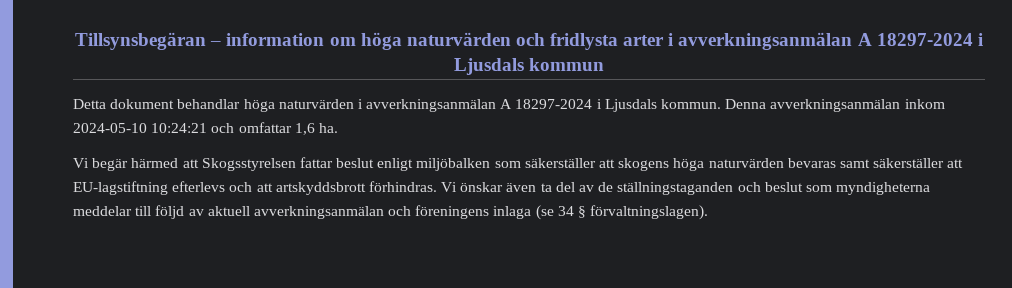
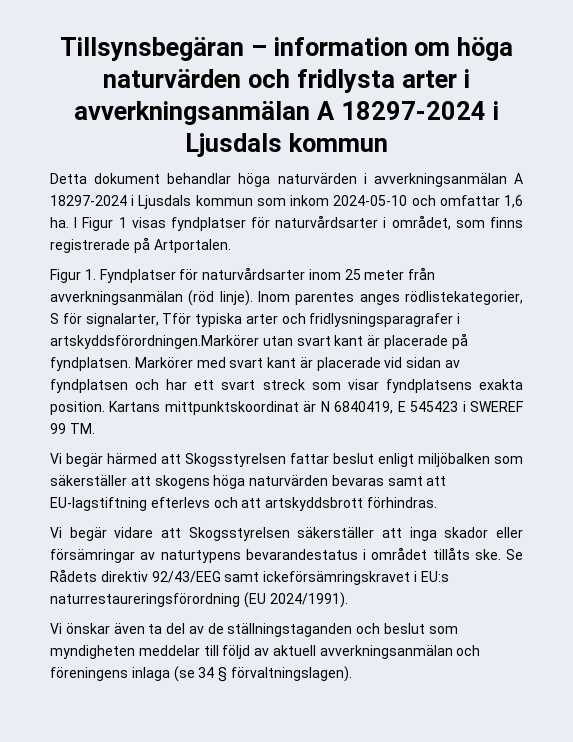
- Detta dokument behandlar höga naturvärden i avverkningsanmälan A 18297-2024 i Ljusdals kommun. Denna avverkningsanmälan inkom 2024-05-10 10:24:21 och omfattar 1,6 ha.
+ Detta dokument behandlar höga naturvärden i avverkningsanmälan A 18297-2024 i Ljusdals kommun som inkom 2024-05-10 och omfattar 1,6 ha. I Figur 1 visas fyndplatser för naturvårdsarter i området, som finns registrerade på Artportalen.
+ Figur 1. Fyndplatser för naturvårdsarter inom 25 meter från avverkningsanmälan (röd linje). Inom parentes anges rödlistekategorier, S för signalarter, Tför typiska arter och fridlysningsparagrafer i artskyddsförordningen.Markörer utan svart kant är placerade på fyndplatsen. Markörer med svart kant är placerade vid sidan av fyndplatsen och har ett svart streck som visar fyndplatsens exakta position. Kartans mittpunktskoordinat är N 6840419, E 545423 i SWEREF 99 TM.
- Vi begär härmed att Skogsstyrelsen fattar beslut enligt miljöbalken som säkerställer att skogens höga naturvärden bevaras samt säkerställer att EU-lagstiftning efterlevs och att artskyddsbrott förhindras. Vi önskar även ta del av de ställningstaganden och beslut som myndigheterna meddelar till följd av aktuell avverkningsanmälan och föreningens inlaga (se 34 § förvaltningslagen).
+ Vi begär härmed att Skogsstyrelsen fattar beslut enligt miljöbalken som säkerställer att skogens höga naturvärden bevaras samt att EU-lagstiftning efterlevs och att artskyddsbrott förhindras.
+ Vi begär vidare att Skogsstyrelsen säkerställer att inga skador eller försämringar av naturtypens bevarandestatus i området tillåts ske. Se Rådets direktiv 92/43/EEG samt ickeförsämringskravet i EU:s naturrestaureringsförordning (EU 2024/1991).
+ Vi önskar även ta del av de ställningstaganden och beslut som myndigheten meddelar till följd av aktuell avverkningsanmälan och föreningens inlaga (se 34 § förvaltningslagen).

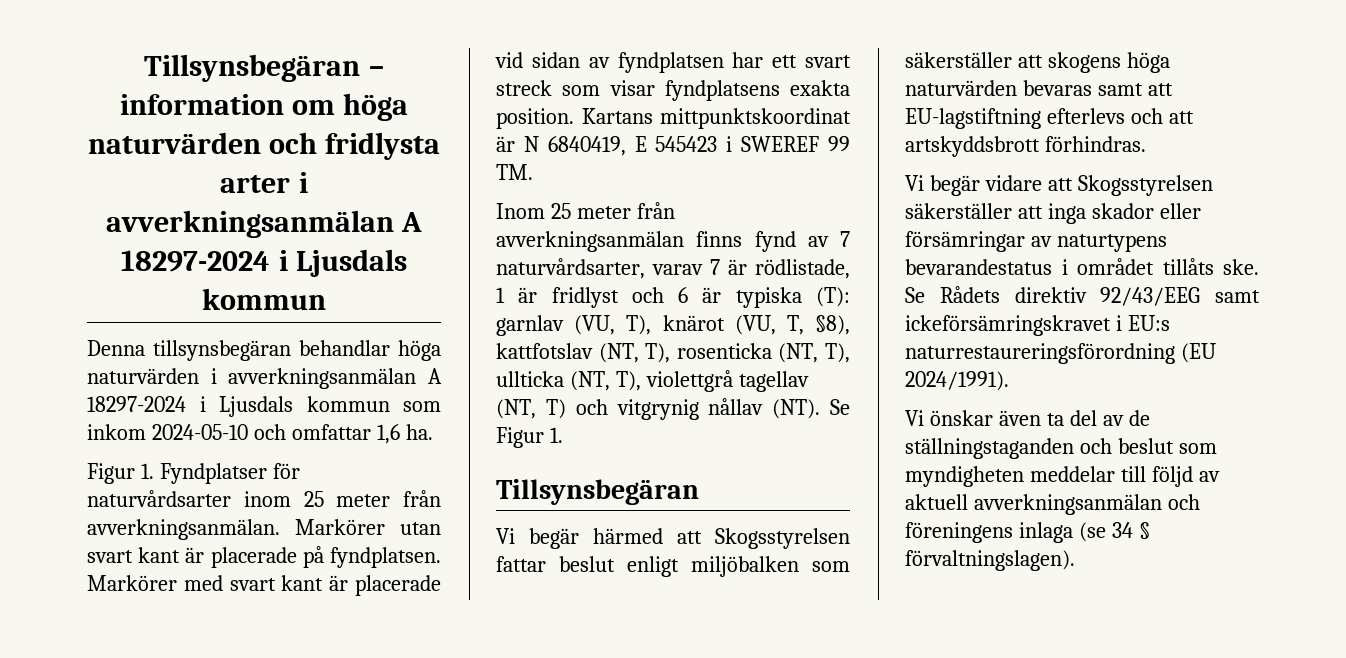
- Detta dokument behandlar höga naturvärden i avverkningsanmälan A 18297-2024 i Ljusdals kommun som inkom 2024-05-10 och omfattar 1,6 ha. I Figur 1 visas fyndplatser för naturvårdsarter i området, som finns registrerade på Artportalen.
+ Denna tillsynsbegäran behandlar höga naturvärden i avverkningsanmälan A 18297-2024 i Ljusdals kommun som inkom 2024-05-10 och omfattar 1,6 ha.
- Figur 1. Fyndplatser för naturvårdsarter inom 25 meter från avverkningsanmälan (röd linje). Inom parentes anges rödlistekategorier, S för signalarter, Tför typiska arter och fridlysningsparagrafer i artskyddsförordningen.Markörer utan svart kant är placerade på fyndplatsen.
+ Figur 1. Fyndplatser för naturvårdsarter inom 25 meter från avverkningsanmälan. Markörer utan svart kant är placerade på fyndplatsen.
- Markörer med svart kant är placerade vid sidan av fyndplatsen och har ett svart streck som visar fyndplatsens exakta position.
+ Markörer med svart kant är placerade vid sidan av fyndplatsen har ett svart streck som visar fyndplatsens exakta position.
+ Inom 25 meter från avverkningsanmälan finns fynd av 7 naturvårdsarter, varav 7 är rödlistade, 1 är fridlyst och 6 är typiska (T): garnlav (VU, T), knärot (VU, T, §8), kattfotslav (NT, T), rosenticka (NT, T), ullticka (NT, T), violettgrå tagellav (NT, T) och vitgrynig nållav (NT). Se Figur 1.
+ Tillsynsbegäran

